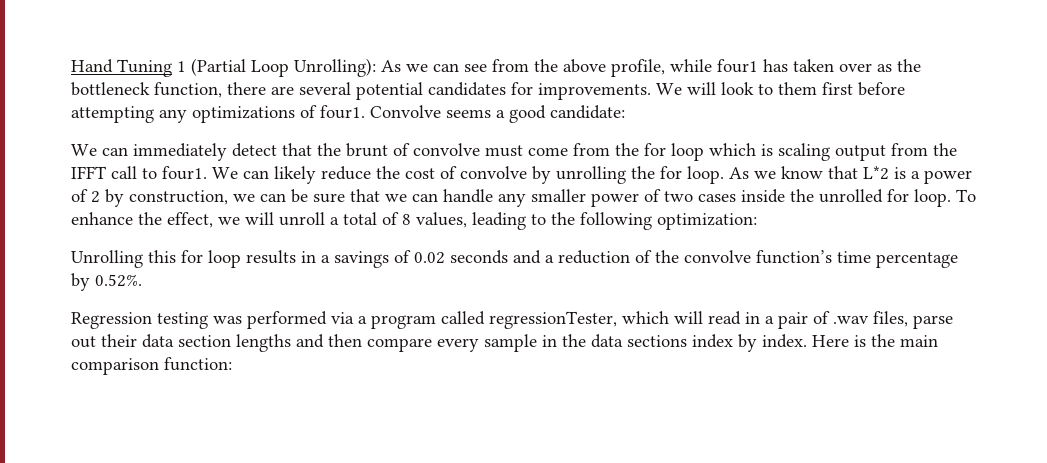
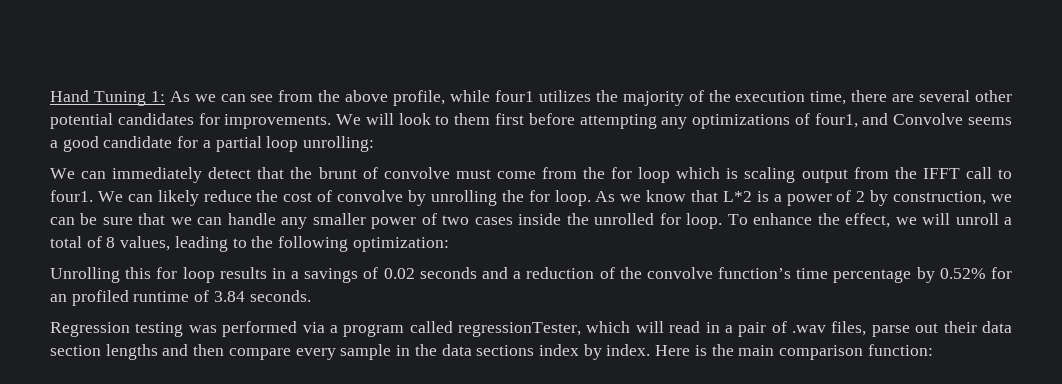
- Hand Tuning 1 (Partial Loop Unrolling): As we can see from the above profile, while four1 has taken over as the bottleneck function, there are several potential candidates for improvements.
+ Hand Tuning 1: As we can see from the above profile, while four1 utilizes the majority of the execution time, there are several other potential candidates for improvements.
- We will look to them first before attempting any optimizations of four1. Convolve seems a good candidate:
+ We will look to them first before attempting any optimizations of four1, and Convolve seems a good candidate for a partial loop unrolling:
- Unrolling this for loop results in a savings of 0.02 seconds and a reduction of the convolve function’s time percentage by 0.52%.
+ Unrolling this for loop results in a savings of 0.02 seconds and a reduction of the convolve function’s time percentage by 0.52% for an profiled runtime of 3.84 seconds.

